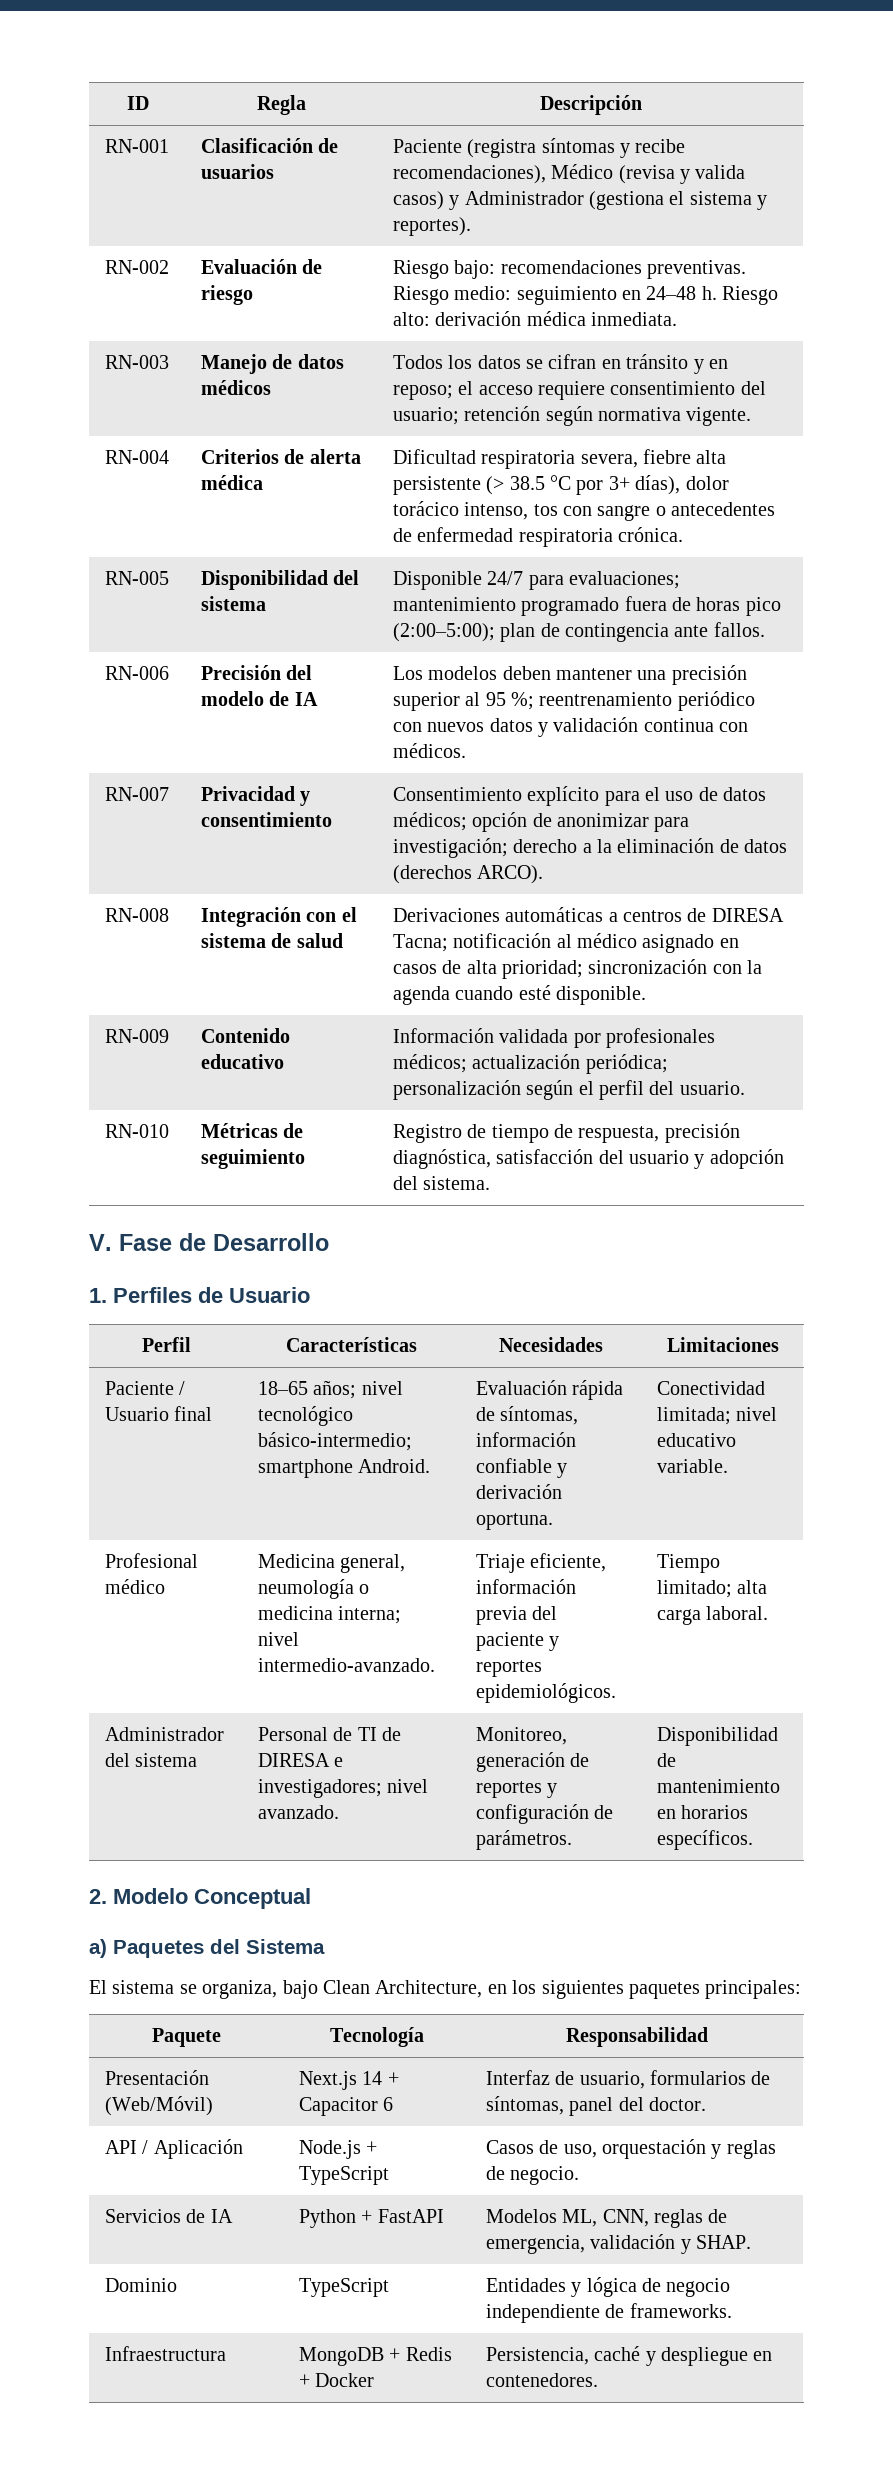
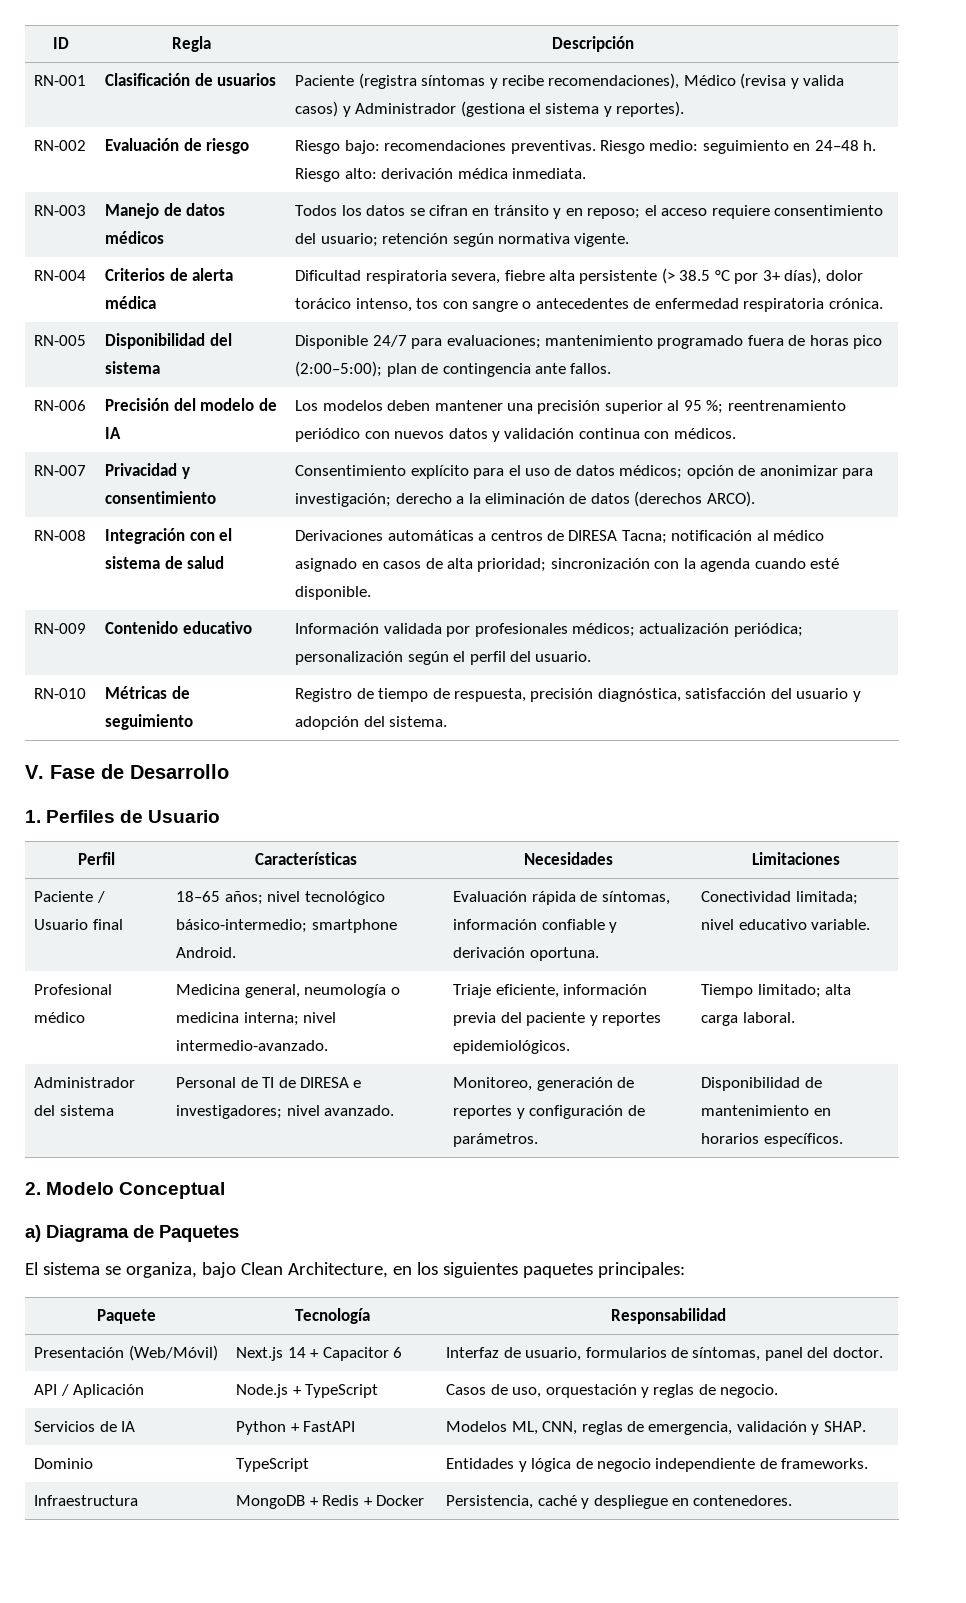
- a) Paquetes del Sistema
+ a) Diagrama de Paquetes

